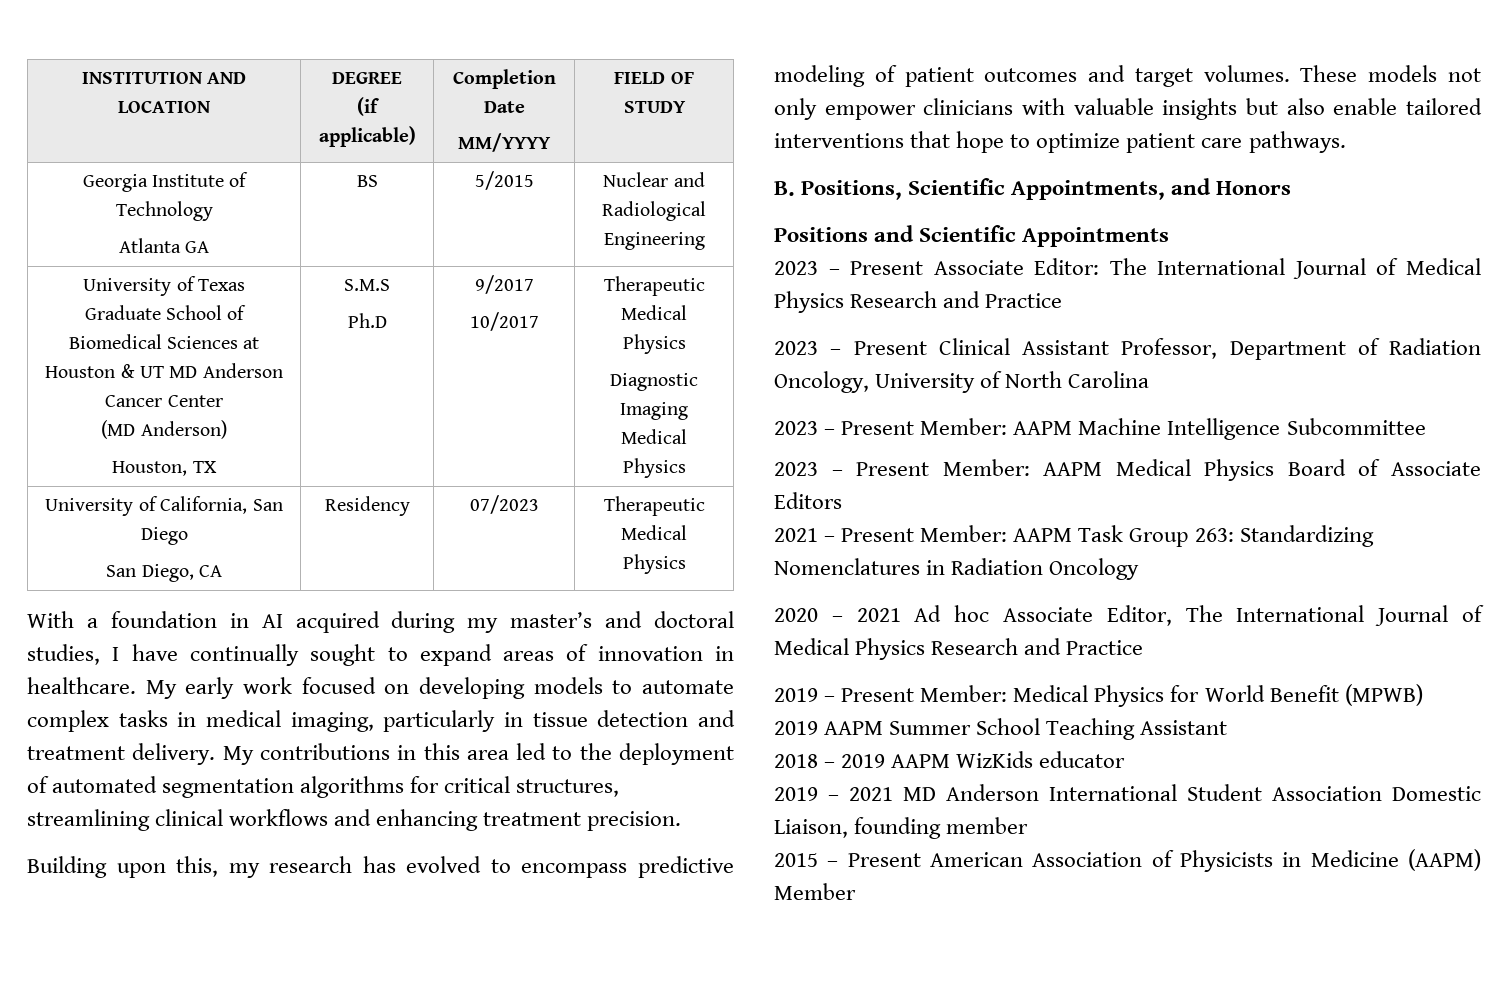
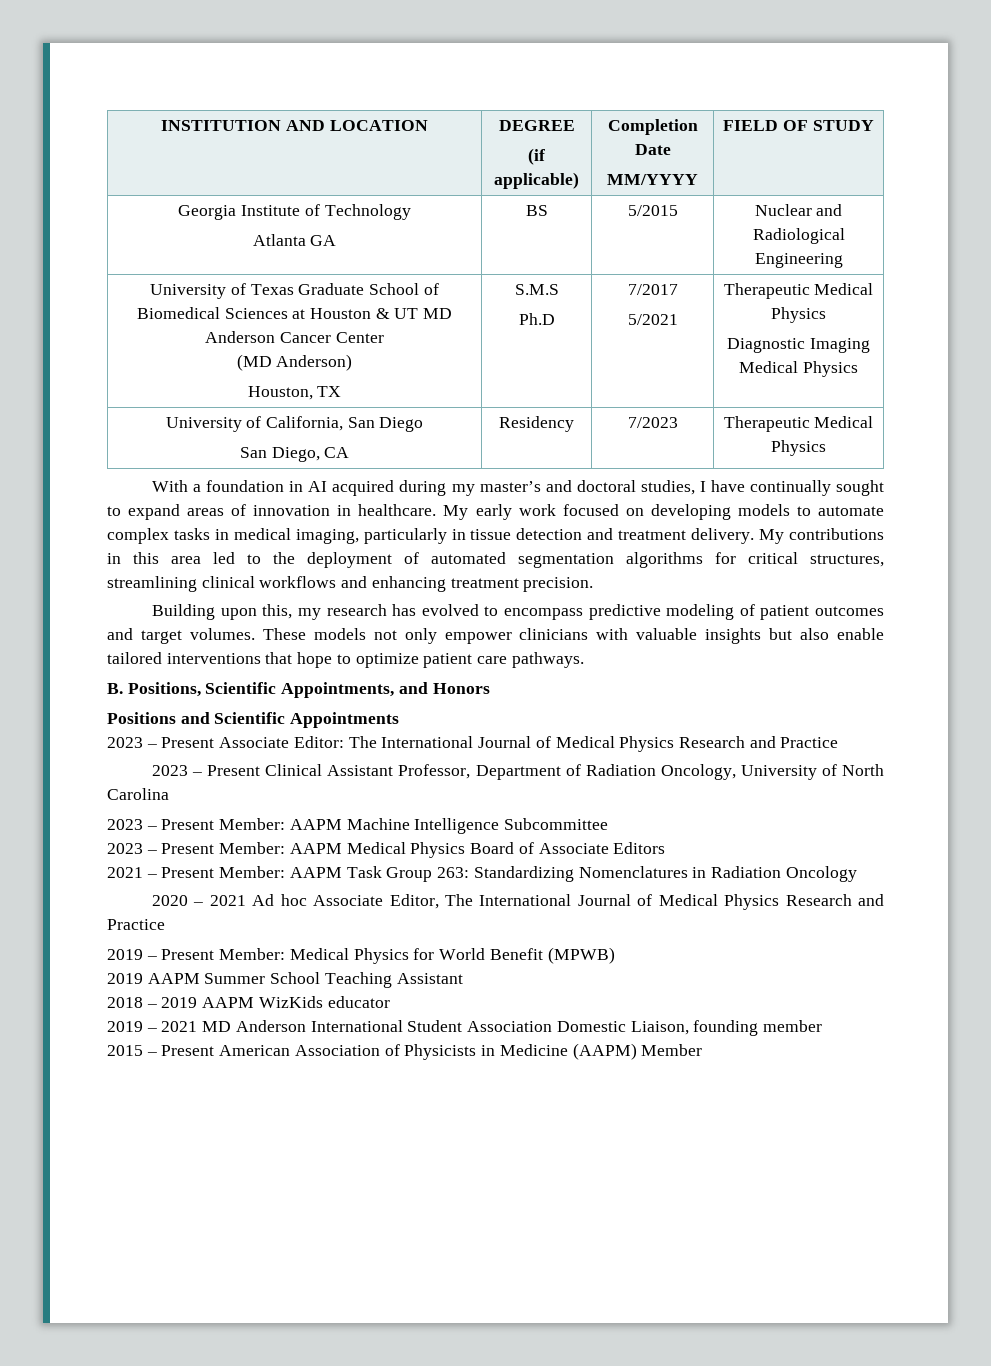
  University of Texas Graduate School of Biomedical Sciences at Houston & UT MD Anderson Cancer Center
  (MD Anderson)
  Houston, TX | S.M.S
- Ph.D | 9/2017
- 10/2017 | Therapeutic Medical Physics
+ Ph.D | 7/2017
+ 5/2021 | Therapeutic Medical Physics
  University of California, San Diego
- San Diego, CA | Residency | 07/2023 | Therapeutic Medical Physics
+ San Diego, CA | Residency | 7/2023 | Therapeutic Medical Physics

